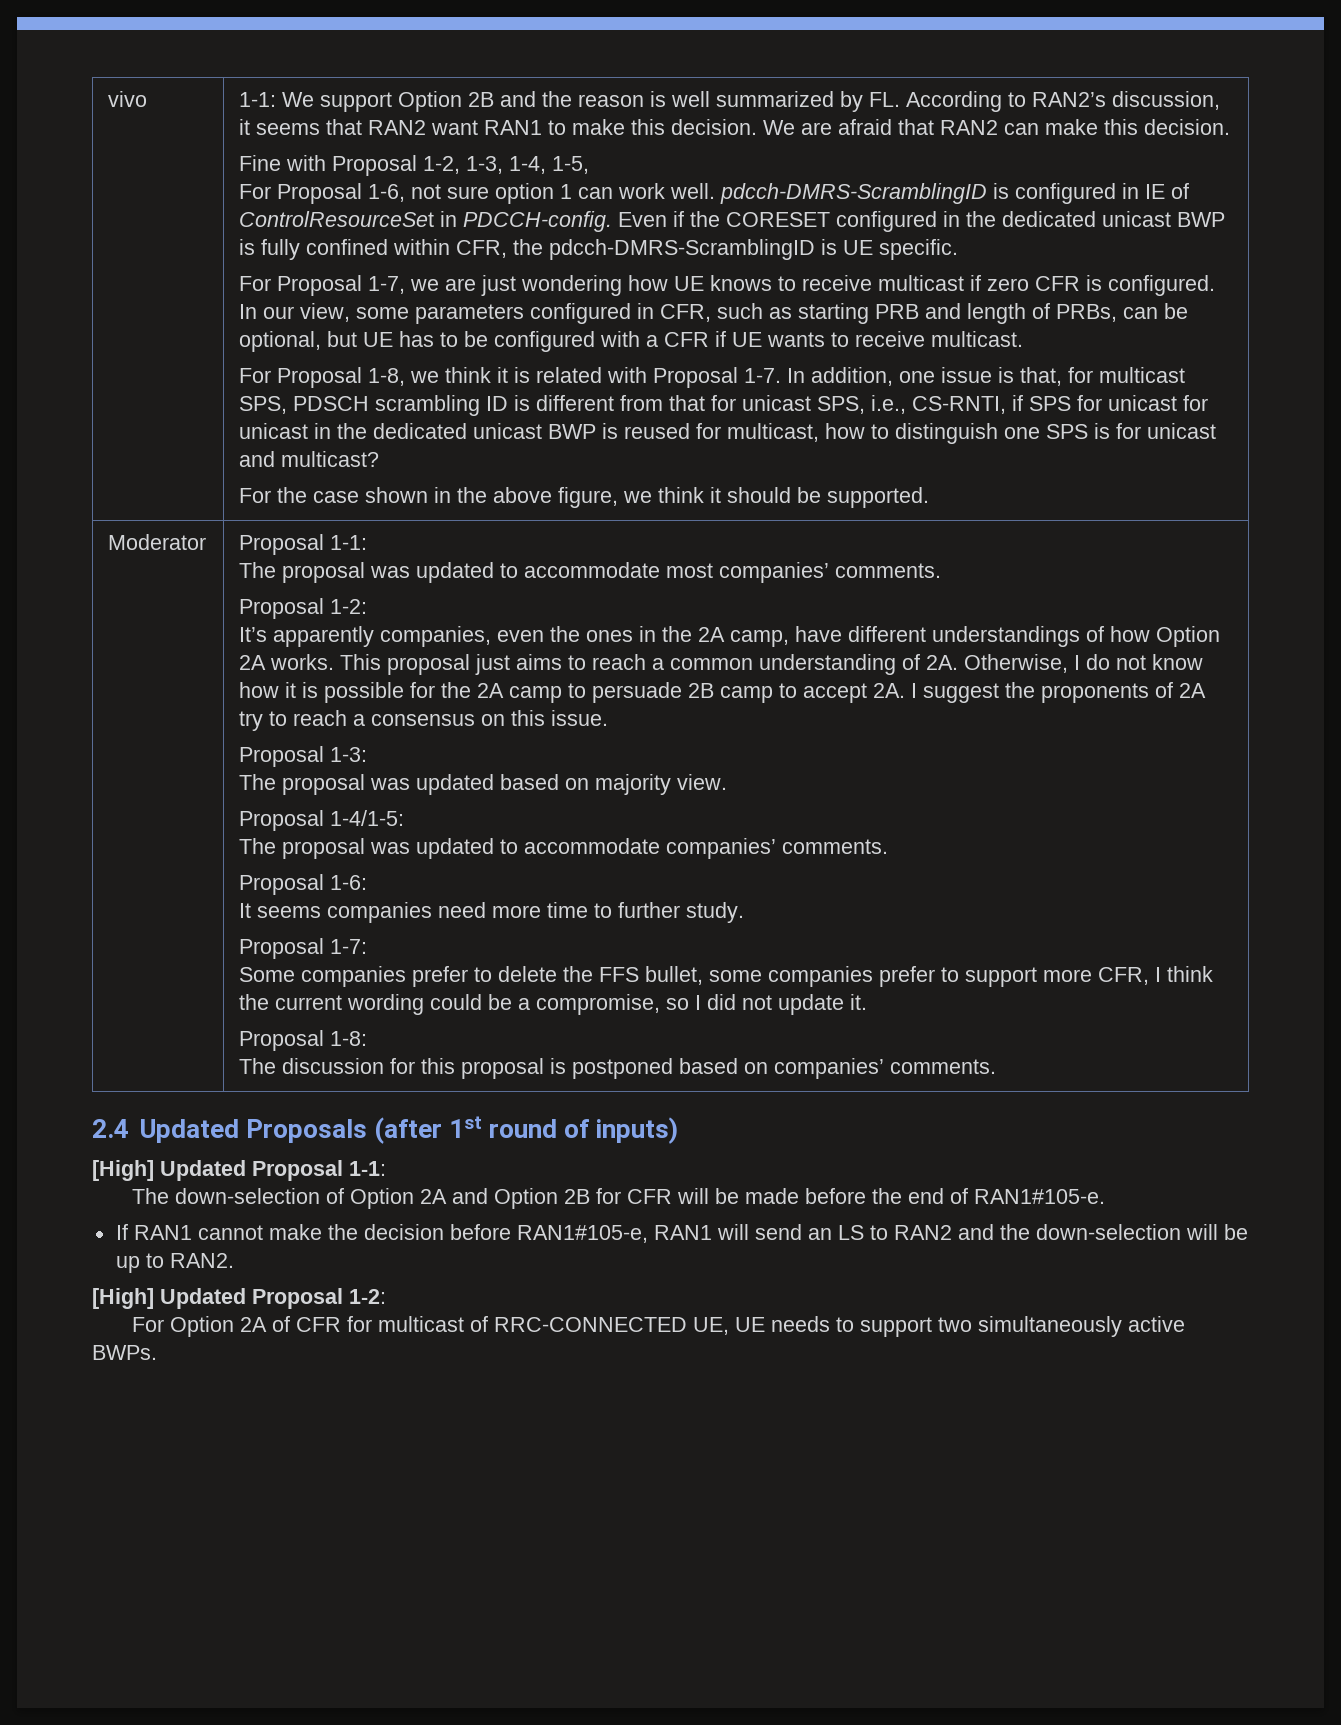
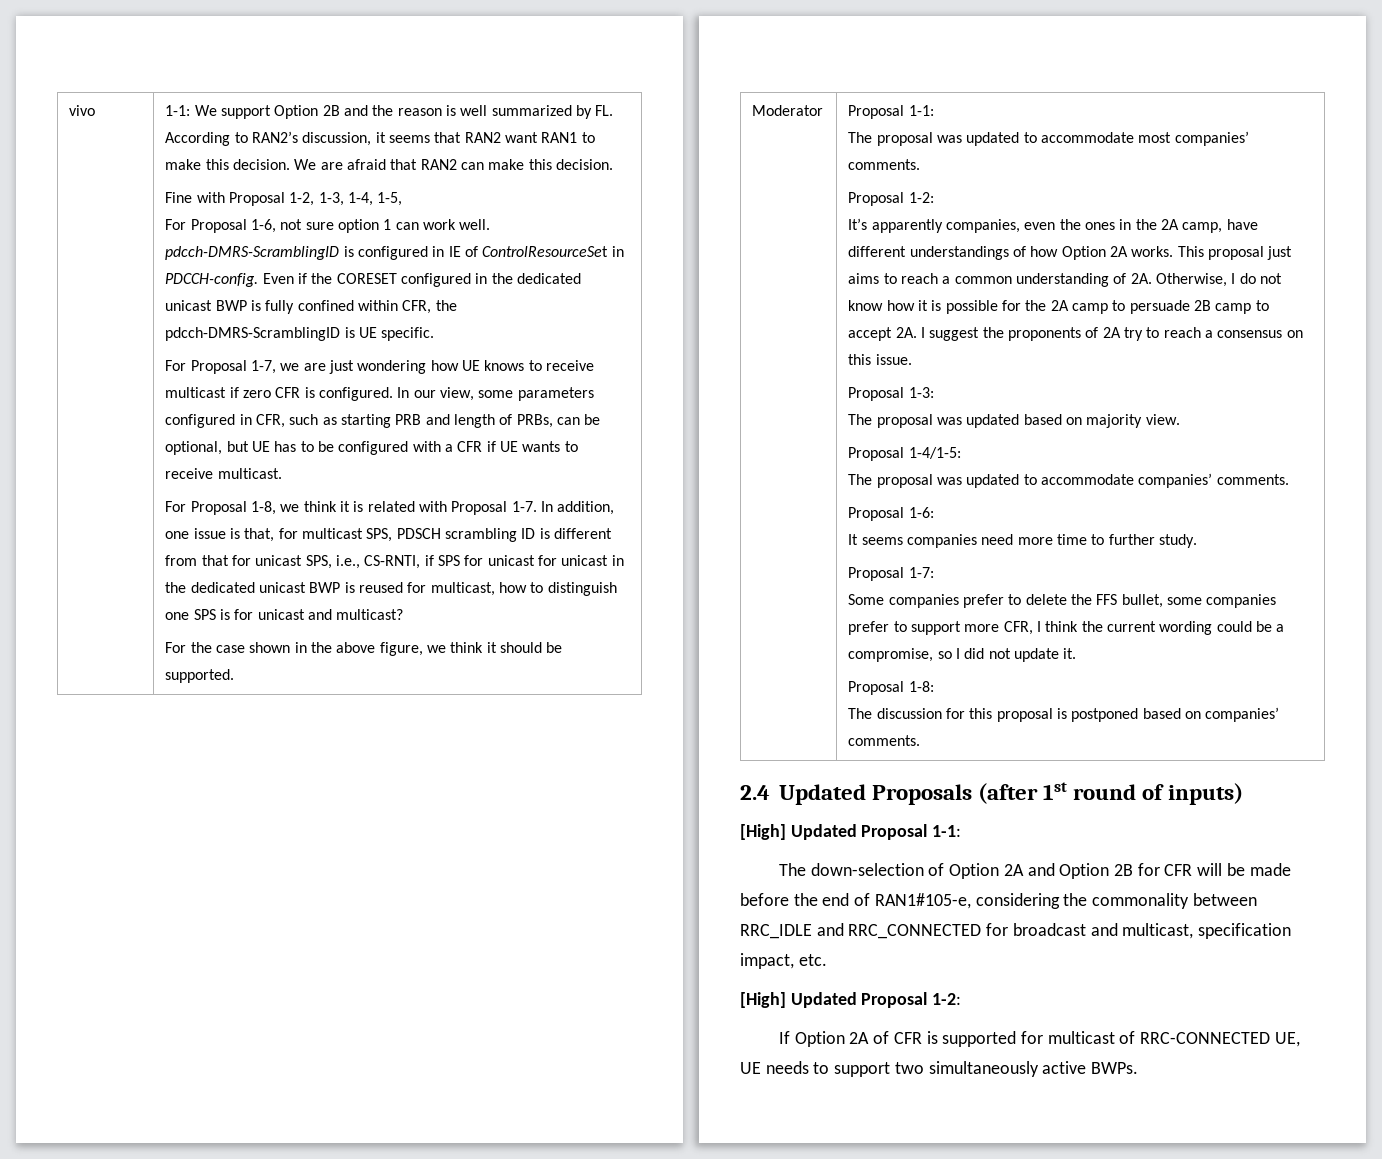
- The down-selection of Option 2A and Option 2B for CFR will be made before the end of RAN1#105-e.
- If RAN1 cannot make the decision before RAN1#105-e, RAN1 will send an LS to RAN2 and the down-selection will be up to RAN2.
+ The down-selection of Option 2A and Option 2B for CFR will be made before the end of RAN1#105-e, considering the commonality between RRC_IDLE and RRC_CONNECTED for broadcast and multicast, specification impact, etc.
- For Option 2A of CFR for multicast of RRC-CONNECTED UE, UE needs to support two simultaneously active BWPs.
+ If Option 2A of CFR is supported for multicast of RRC-CONNECTED UE, UE needs to support two simultaneously active BWPs.

